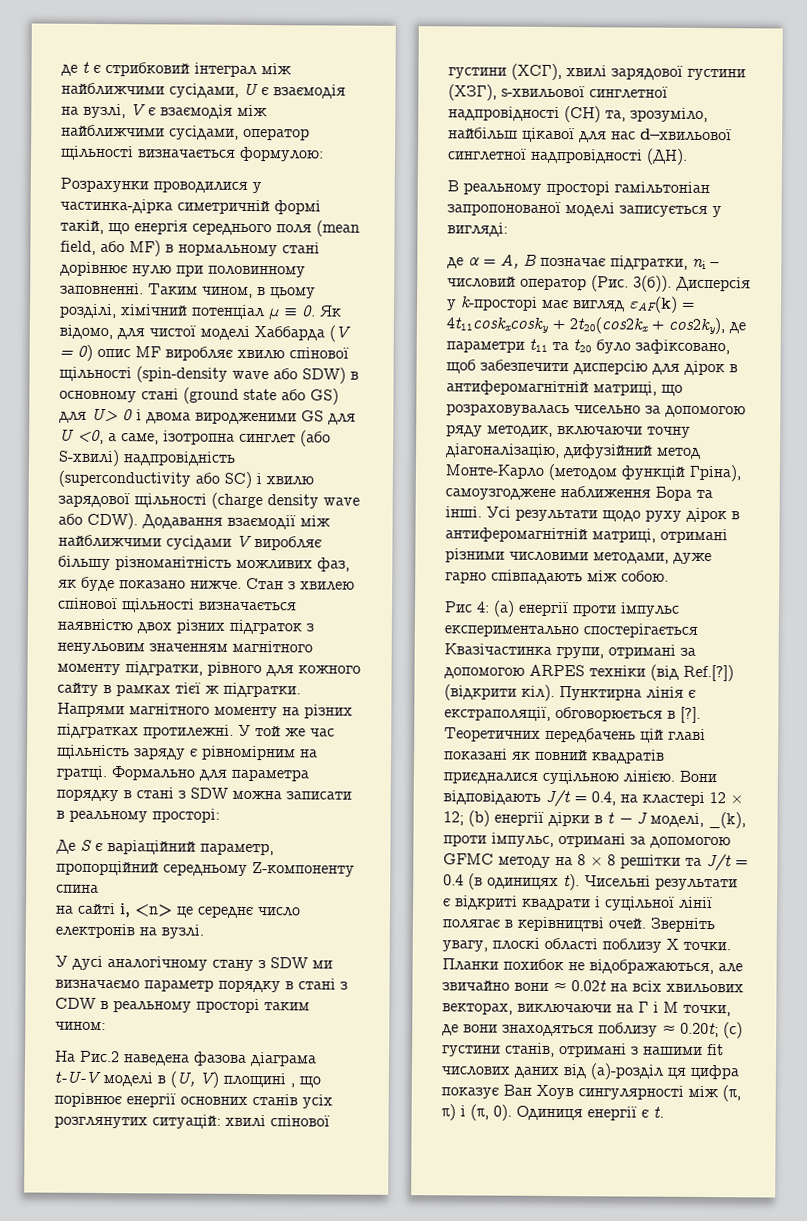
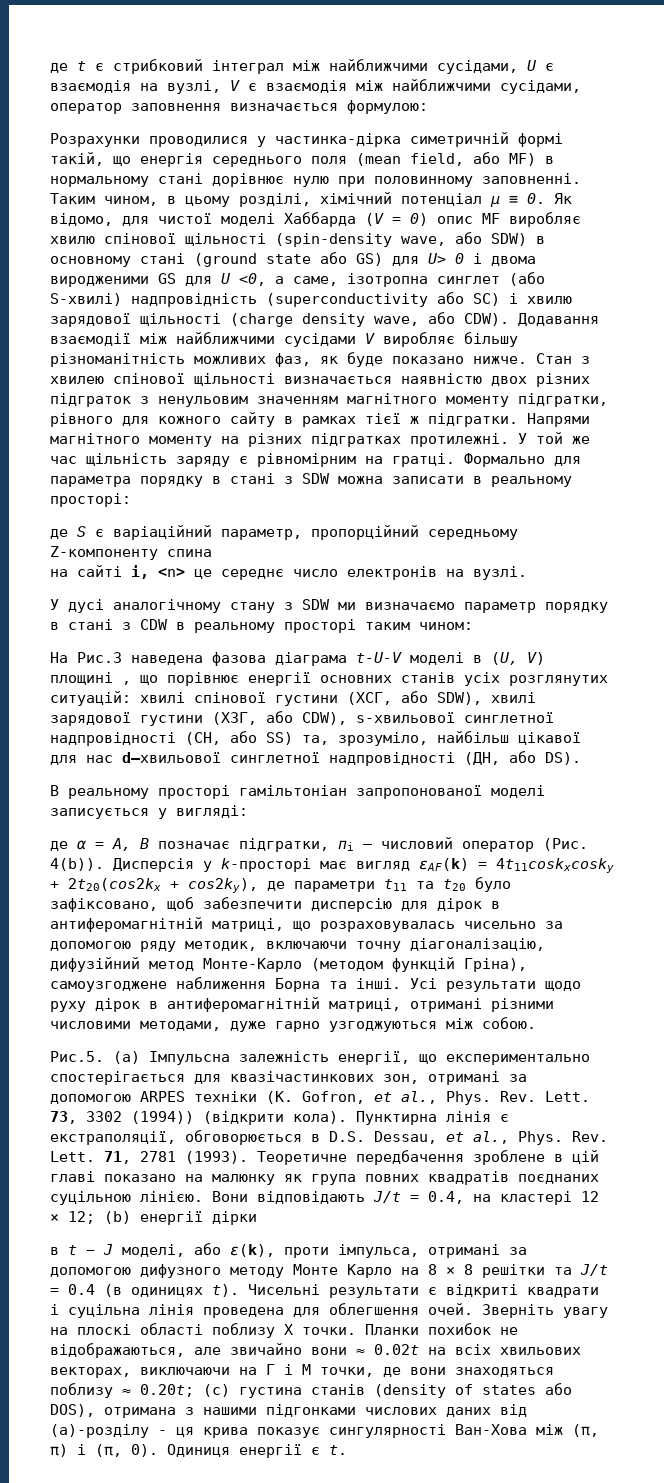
- де t є стрибковий інтеграл між найближчими сусідами, U є взаємодія на вузлі, V є взаємодія між найближчими сусідами, оператор щільності визначається формулою:
+ де t є стрибковий інтеграл між найближчими сусідами, U є взаємодія на вузлі, V є взаємодія між найближчими сусідами, оператор заповнення визначається формулою:
- Таким чином, в цьому розділі, хімічний потенціал μ ≡ 0. Як відомо, для чистої моделі Хаббарда (V = 0) опис MF виробляє хвилю спінової щільності (spin-density wave або SDW) в основному стані (ground state або GS) для U> 0 і двома виродженими GS для U <0, а саме, ізотропна синглет (або S-хвилі) надпровідність (superconductivity або SC) і хвилю зарядової щільності (charge density wave або CDW).
+ Таким чином, в цьому розділі, хімічний потенціал μ ≡ 0. Як відомо, для чистої моделі Хаббарда (V = 0) опис MF виробляє хвилю спінової щільності (spin-density wave, або SDW) в основному стані (ground state або GS) для U> 0 і двома виродженими GS для U <0, а саме, ізотропна синглет (або S-хвилі) надпровідність (superconductivity або SC) і хвилю зарядової щільності (charge density wave, або CDW).
- Де S є варіаційний параметр, пропорційний середньому Z-компоненту спина
+ де S є варіаційний параметр, пропорційний середньому Z-компоненту спина
- На Рис.2 наведена фазова діаграма t-U-V моделі в (U, V) площині , що порівнює енергії основних станів усіх розглянутих ситуацій: хвилі спінової густини (ХСГ), хвилі зарядової густини (ХЗГ), s-хвильової синглетної надпровідності (СН) та, зрозуміло, найбільш цікавої для нас d–хвильової синглетної надпровідності (ДH).
+ На Рис.3 наведена фазова діаграма t-U-V моделі в (U, V) площині , що порівнює енергії основних станів усіх розглянутих ситуацій: хвилі спінової густини (ХСГ, або SDW), хвилі зарядової густини (ХЗГ, або CDW), s-хвильової синглетної надпровідності (СН, або SS) та, зрозуміло, найбільш цікавої для нас d–хвильової синглетної надпровідності (ДH, або DS).
- де α = А, В позначає підгратки, пі – числовий оператор (Рис. 3(б)).
+ де α = А, В позначає підгратки, пі – числовий оператор (Рис. 4(b)).
- Дисперсія у k-просторі має вигляд εAF(k) = 4t11coskxcosky + 2t20(cos2kx + cos2ky), де параметри t11 та t20 було зафіксовано, щоб забезпечити дисперсію для дірок в антиферомагнітній матриці, що розраховувалась чисельно за допомогою ряду методик, включаючи точну діагоналізацію, дифузійний метод Монте-Карло (методом функцій Гріна), самоузгоджене наближення Бора та інші.
+ Дисперсія у k-просторі має вигляд εAF(k) = 4t11coskxcosky + 2t20(cos2kx + cos2ky), де параметри t11 та t20 було зафіксовано, щоб забезпечити дисперсію для дірок в антиферомагнітній матриці, що розраховувалась чисельно за допомогою ряду методик, включаючи точну діагоналізацію, дифузійний метод Монте-Карло (методом функцій Гріна), самоузгоджене наближення Борна та інші.
- Усі результати щодо руху дірок в антиферомагнітній матриці, отримані різними числовими методами, дуже гарно співпадають між собою.
+ Усі результати щодо руху дірок в антиферомагнітній матриці, отримані різними числовими методами, дуже гарно узгоджуються між собою.
- Рис 4: (а) енергії проти імпульс експериментально спостерігається Квазічастинка групи, отримані за допомогою ARPES техніки (від Ref.[?]) (відкрити кіл).
+ Рис.5. (а) Iмпульсна залежнiсть енергії, що експериментально спостерігається для квазічастинкових зон, отримані за допомогою ARPES техніки (K. Gofron, et al., Phys. Rev. Lett. 73, 3302 (1994)) (відкрити кола).
- Пунктирна лінія є екстраполяції, обговорюється в [?]. Теоретичних передбачень цій главі показані як повний квадратів приєдналися суцільною лінією.
+ Пунктирна лінія є екстраполяції, обговорюється в D.S. Dessau, et al., Phys. Rev. Lett. 71, 2781 (1993). Теоретичне передбачення зроблене в цій главі показано на малюнку як група повних квадратів поєднаних суцільною лінією.
- Вони відповідають J/t = 0.4, на кластері 12 × 12; (b) енергії дірки в t − J моделі, _(k), проти імпульс, отримані за допомогою GFMC методу на 8 × 8 решітки та J/t = 0.4 (в одиницях t).
+ Вони відповідають J/t = 0.4, на кластері 12 × 12; (b) енергії дірки
+ в t − J моделі, або ε(k), проти імпульса, отримані за допомогою дифузного методу Монте Карло на 8 × 8 решітки та J/t = 0.4 (в одиницях t).
- Чисельні результати є відкриті квадрати і суцільної лінії полягає в керівництві очей. Зверніть увагу, плоскі області поблизу X точки.
+ Чисельні результати є відкриті квадрати і суцільна лінія проведена для облегшення очей. Зверніть увагу на плоскі області поблизу X точки.
- Планки похибок не відображаються, але звичайно вони ≈ 0.02t на всіх хвильових векторах, виключаючи на Γ і M точки, де вони знаходяться поблизу ≈ 0.20t; (c) густини станів, отримані з нашими fit числових даних від (a)-розділ ця цифра показує Ван Хоув сингулярності між (π, π) і (π, 0).
+ Планки похибок не відображаються, але звичайно вони ≈ 0.02t на всіх хвильових векторах, виключаючи на Γ і M точки, де вони знаходяться поблизу ≈ 0.20t; (c) густина станів (density of states або DOS), отримана з нашими підгонками числових даних від (a)-розділy - ця крива показує сингулярності Ван-Хова між (π, π) і (π, 0).

